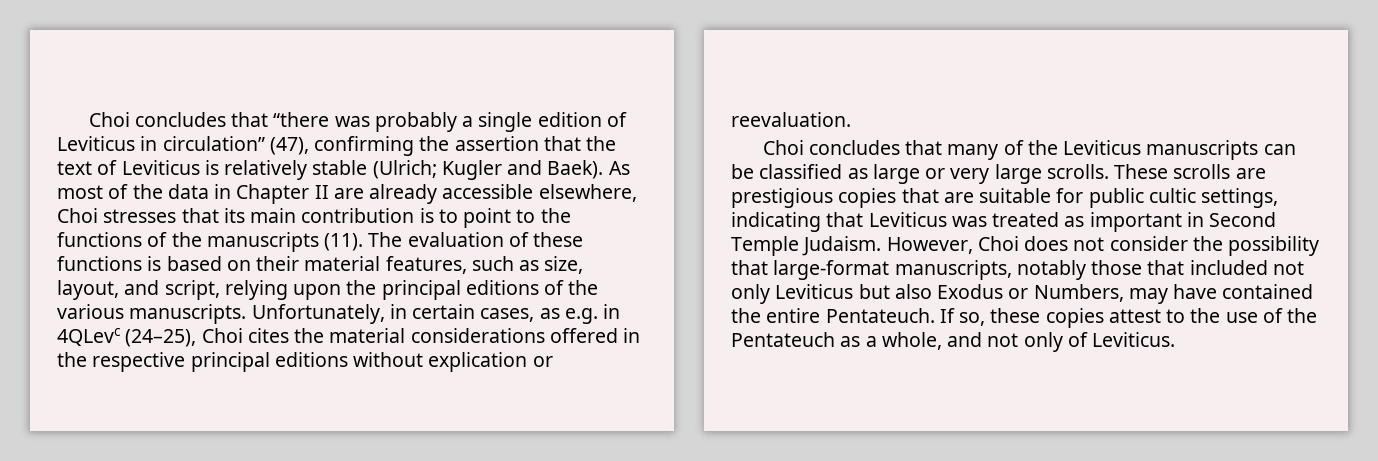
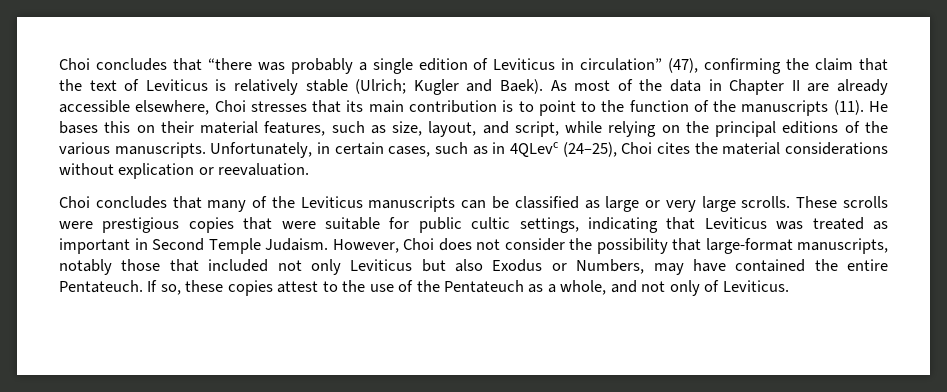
- Choi concludes that “there was probably a single edition of Leviticus in circulation” (47), confirming the assertion that the text of Leviticus is relatively stable (Ulrich; Kugler and Baek).
+ Choi concludes that “there was probably a single edition of Leviticus in circulation” (47), confirming the claim that the text of Leviticus is relatively stable (Ulrich; Kugler and Baek).
- As most of the data in Chapter II are already accessible elsewhere, Choi stresses that its main contribution is to point to the functions of the manuscripts (11).
+ As most of the data in Chapter II are already accessible elsewhere, Choi stresses that its main contribution is to point to the function of the manuscripts (11).
- The evaluation of these functions is based on their material features, such as size, layout, and script, relying upon the principal editions of the various manuscripts.
+ He bases this on their material features, such as size, layout, and script, while relying on the principal editions of the various manuscripts.
- Unfortunately, in certain cases, as e.g. in 4QLevc (24–25), Choi cites the material considerations offered in the respective principal editions without explication or reevaluation.
+ Unfortunately, in certain cases, such as in 4QLevc (24–25), Choi cites the material considerations without explication or reevaluation.
- These scrolls are prestigious copies that are suitable for public cultic settings, indicating that Leviticus was treated as important in Second Temple Judaism.
+ These scrolls were prestigious copies that were suitable for public cultic settings, indicating that Leviticus was treated as important in Second Temple Judaism.

